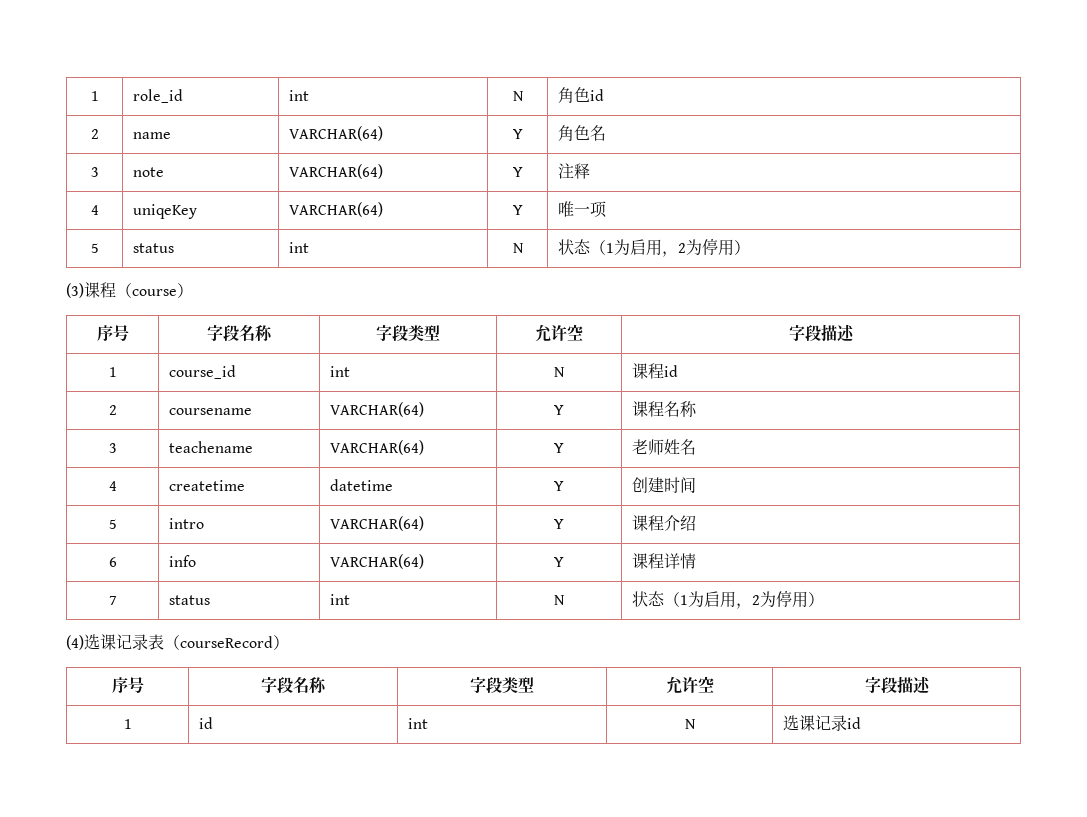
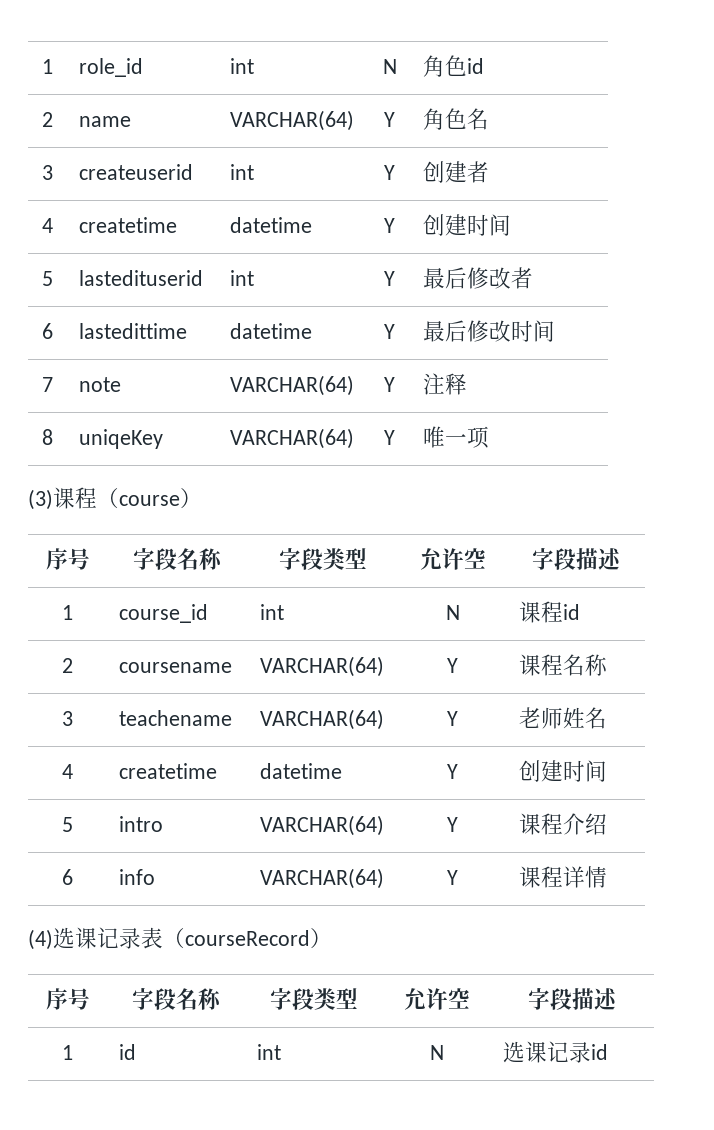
- 3 | note | VARCHAR(64) | Y | 注释
+ 3 | createuserid | int | Y | 创建者
+ 4 | createtime | datetime | Y | 创建时间
+ 5 | lastedituserid | int | Y | 最后修改者
+ 6 | lastedittime | datetime | Y | 最后修改时间
+ 7 | note | VARCHAR(64) | Y | 注释
- 4 | uniqeKey | VARCHAR(64) | Y | 唯一项
+ 8 | uniqeKey | VARCHAR(64) | Y | 唯一项
- 5 | status | int | N | 状态（1为启用，2为停用）
- 7 | status | int | N | 状态（1为启用，2为停用）

